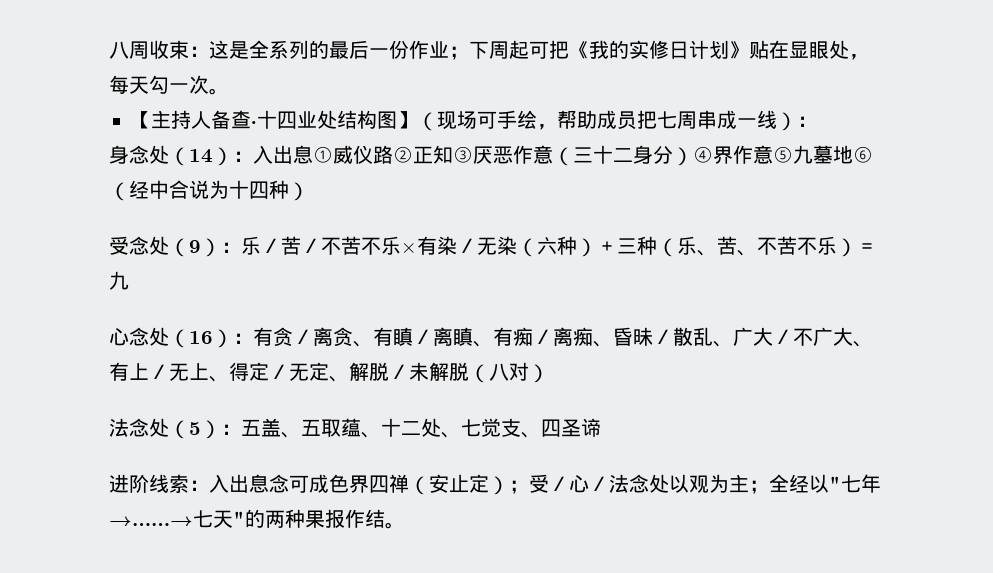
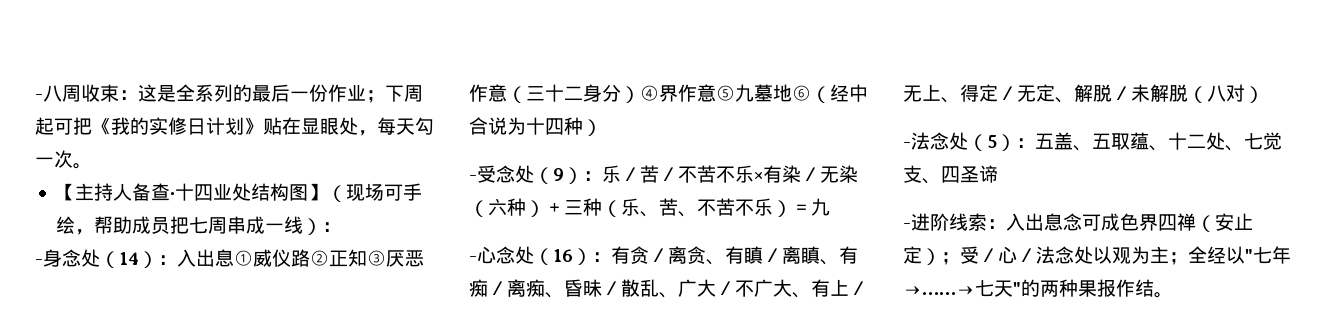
- 八周收束：这是全系列的最后一份作业；下周起可把《我的实修日计划》贴在显眼处，每天勾一次。
+ -八周收束：这是全系列的最后一份作业；下周起可把《我的实修日计划》贴在显眼处，每天勾一次。
- 身念处（14）：入出息①威仪路②正知③厌恶作意（三十二身分）④界作意⑤九墓地⑥（经中合说为十四种）
+ -身念处（14）：入出息①威仪路②正知③厌恶作意（三十二身分）④界作意⑤九墓地⑥（经中合说为十四种）
- 受念处（9）：乐／苦／不苦不乐×有染／无染（六种）＋三种（乐、苦、不苦不乐）＝九
+ -受念处（9）：乐／苦／不苦不乐×有染／无染（六种）＋三种（乐、苦、不苦不乐）＝九
- 心念处（16）：有贪／离贪、有瞋／离瞋、有痴／离痴、昏昧／散乱、广大／不广大、有上／无上、得定／无定、解脱／未解脱（八对）
+ -心念处（16）：有贪／离贪、有瞋／离瞋、有痴／离痴、昏昧／散乱、广大／不广大、有上／无上、得定／无定、解脱／未解脱（八对）
- 法念处（5）：五盖、五取蕴、十二处、七觉支、四圣谛
+ -法念处（5）：五盖、五取蕴、十二处、七觉支、四圣谛
- 进阶线索：入出息念可成色界四禅（安止定）；受／心／法念处以观为主；全经以"七年→……→七天"的两种果报作结。
+ -进阶线索：入出息念可成色界四禅（安止定）；受／心／法念处以观为主；全经以"七年→……→七天"的两种果报作结。

